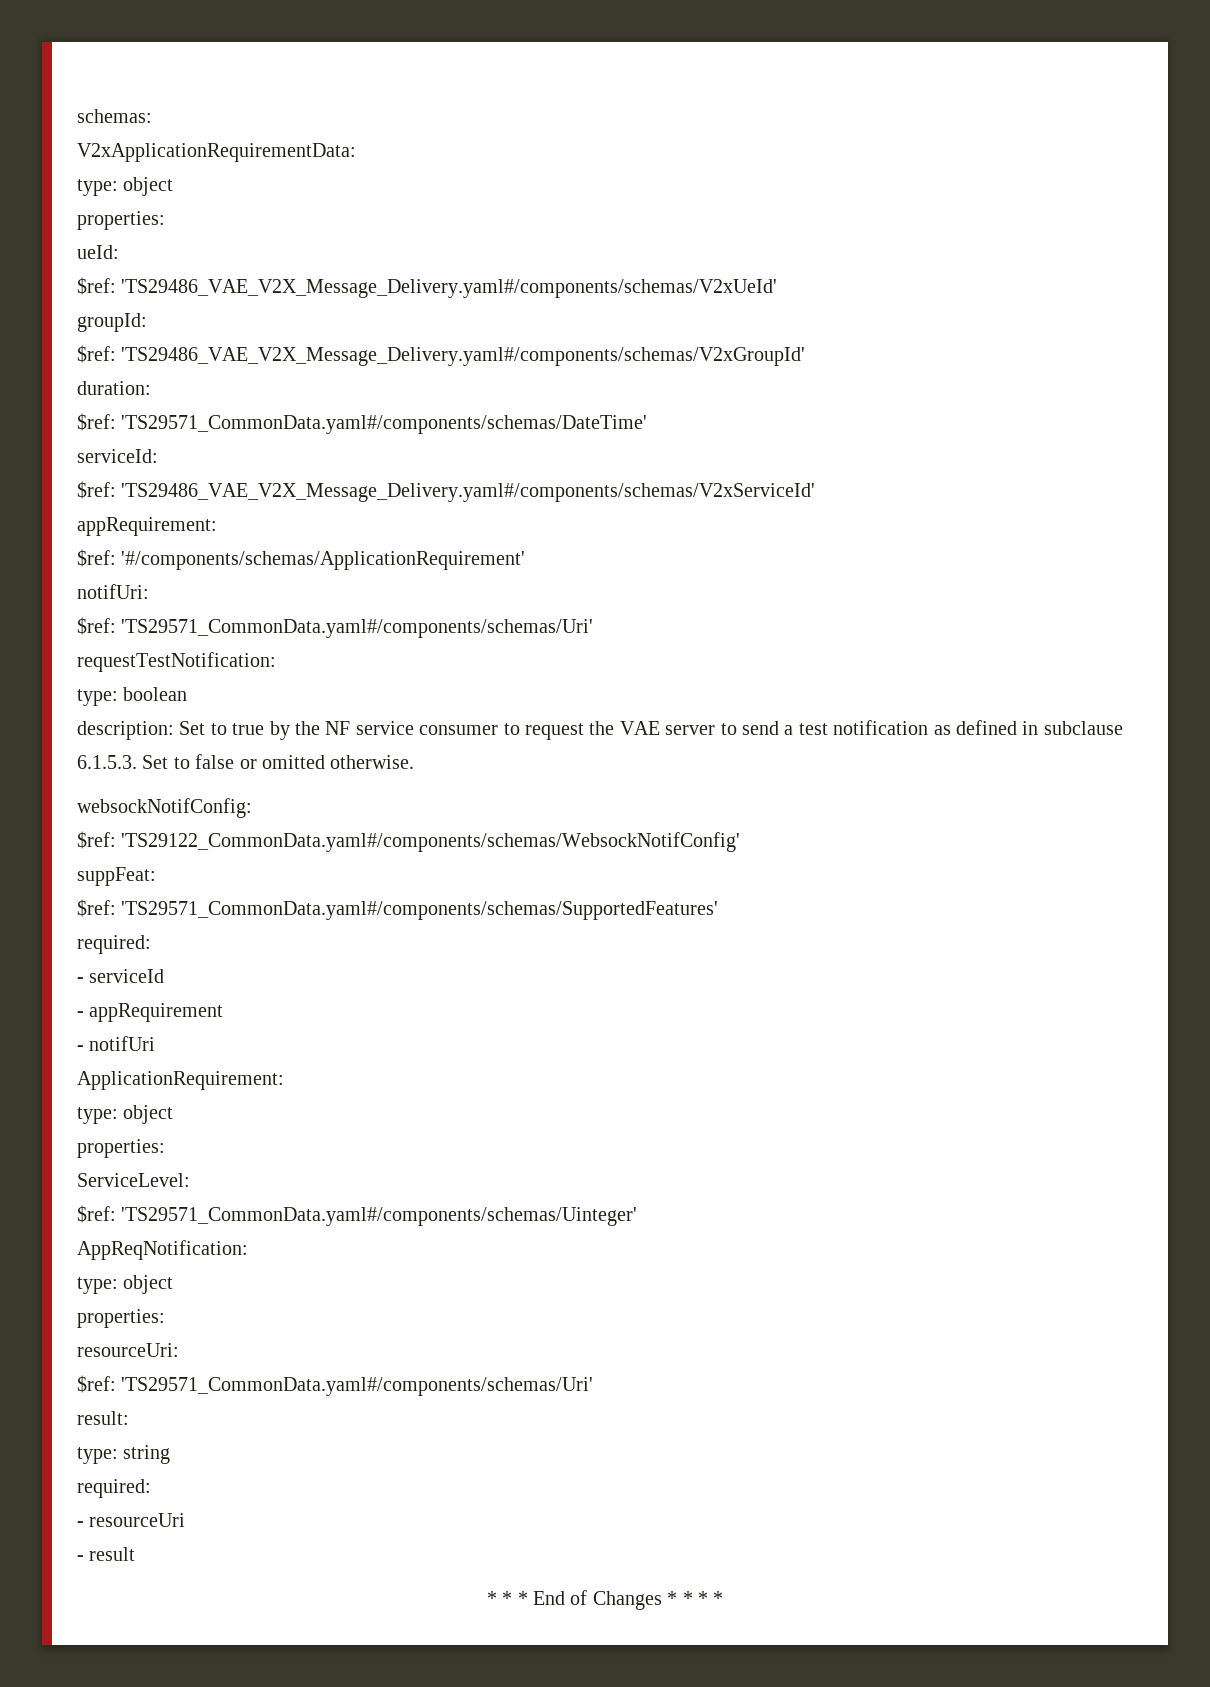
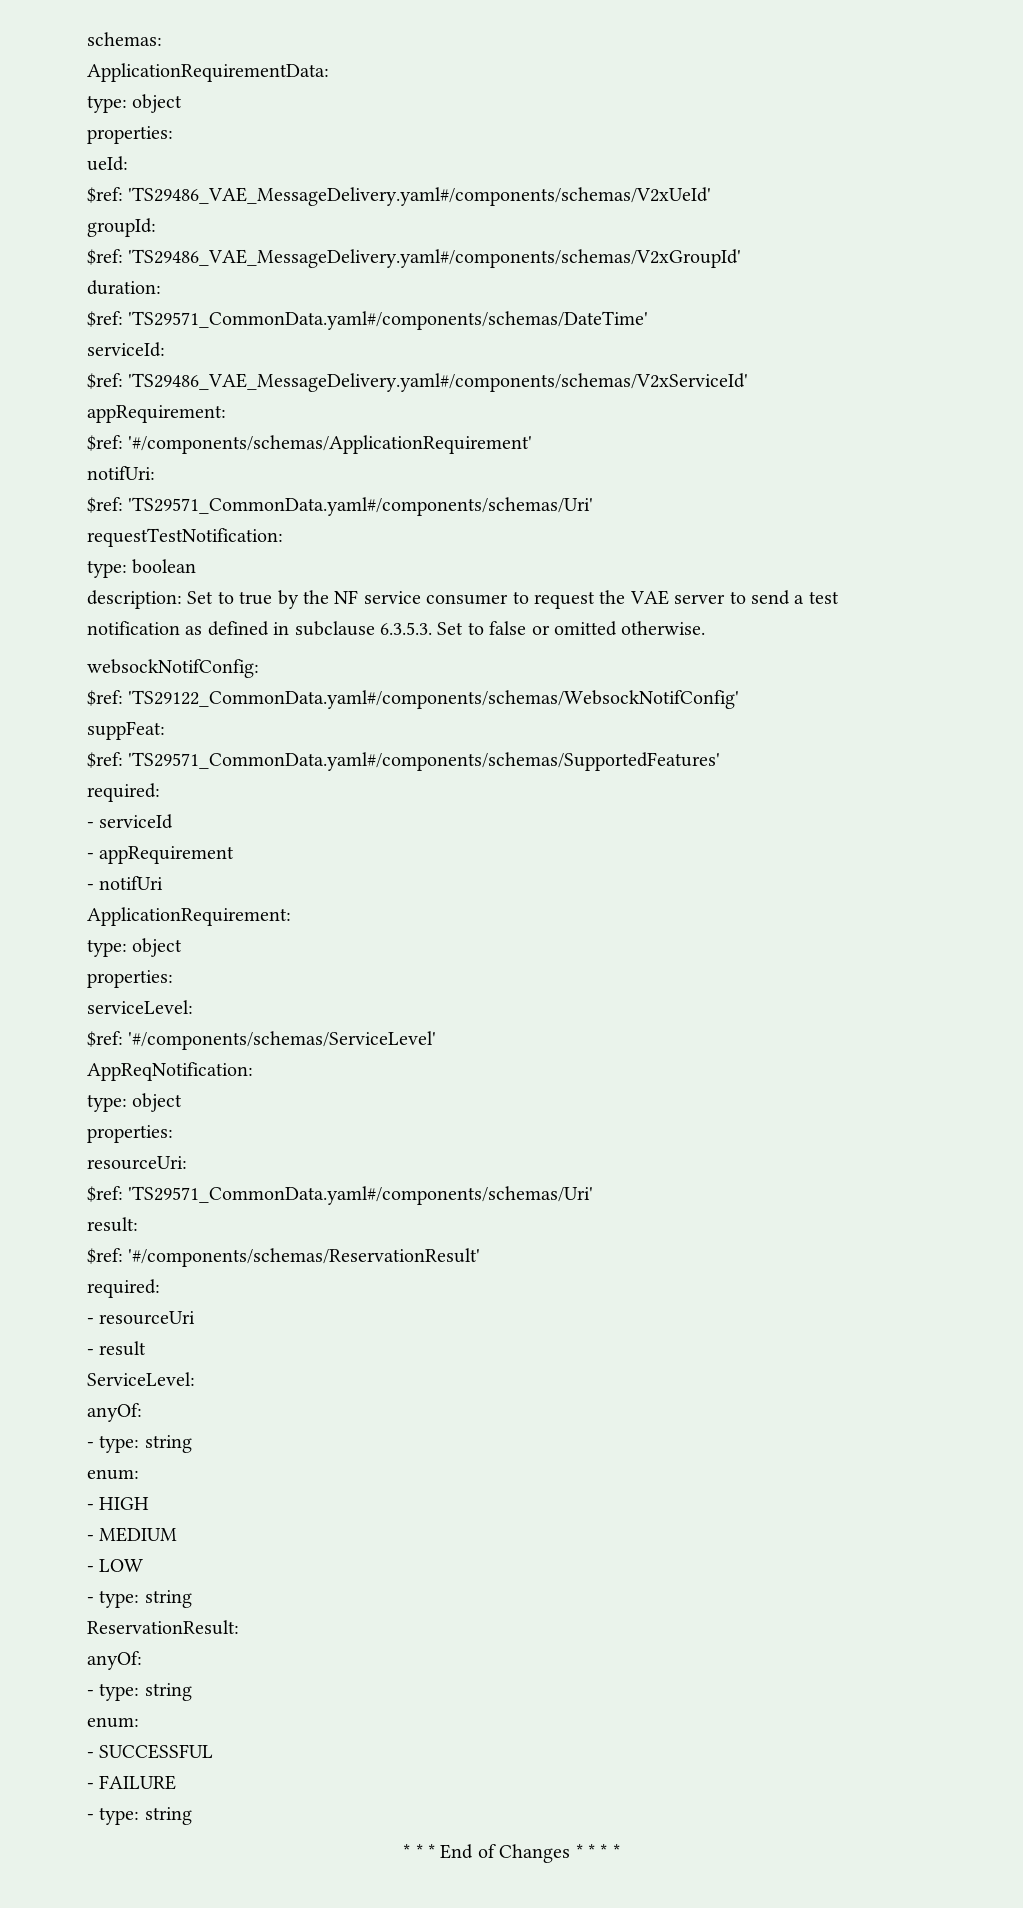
- V2xApplicationRequirementData:
+ ApplicationRequirementData:
- $ref: 'TS29486_VAE_V2X_Message_Delivery.yaml#/components/schemas/V2xUeId'
+ $ref: 'TS29486_VAE_MessageDelivery.yaml#/components/schemas/V2xUeId'
- $ref: 'TS29486_VAE_V2X_Message_Delivery.yaml#/components/schemas/V2xGroupId'
+ $ref: 'TS29486_VAE_MessageDelivery.yaml#/components/schemas/V2xGroupId'
- $ref: 'TS29486_VAE_V2X_Message_Delivery.yaml#/components/schemas/V2xServiceId'
+ $ref: 'TS29486_VAE_MessageDelivery.yaml#/components/schemas/V2xServiceId'
- description: Set to true by the NF service consumer to request the VAE server to send a test notification as defined in subclause 6.1.5.3. Set to false or omitted otherwise.
+ description: Set to true by the NF service consumer to request the VAE server to send a test notification as defined in subclause 6.3.5.3. Set to false or omitted otherwise.
- ServiceLevel:
- $ref: 'TS29571_CommonData.yaml#/components/schemas/Uinteger'
+ serviceLevel:
+ $ref: '#/components/schemas/ServiceLevel'
- type: string
+ $ref: '#/components/schemas/ReservationResult'
+ ServiceLevel:
+ anyOf:
+ - type: string
+ enum:
+ - HIGH
+ - MEDIUM
+ - LOW
+ - type: string
+ ReservationResult:
+ anyOf:
+ - type: string
+ enum:
+ - SUCCESSFUL
+ - FAILURE
+ - type: string

